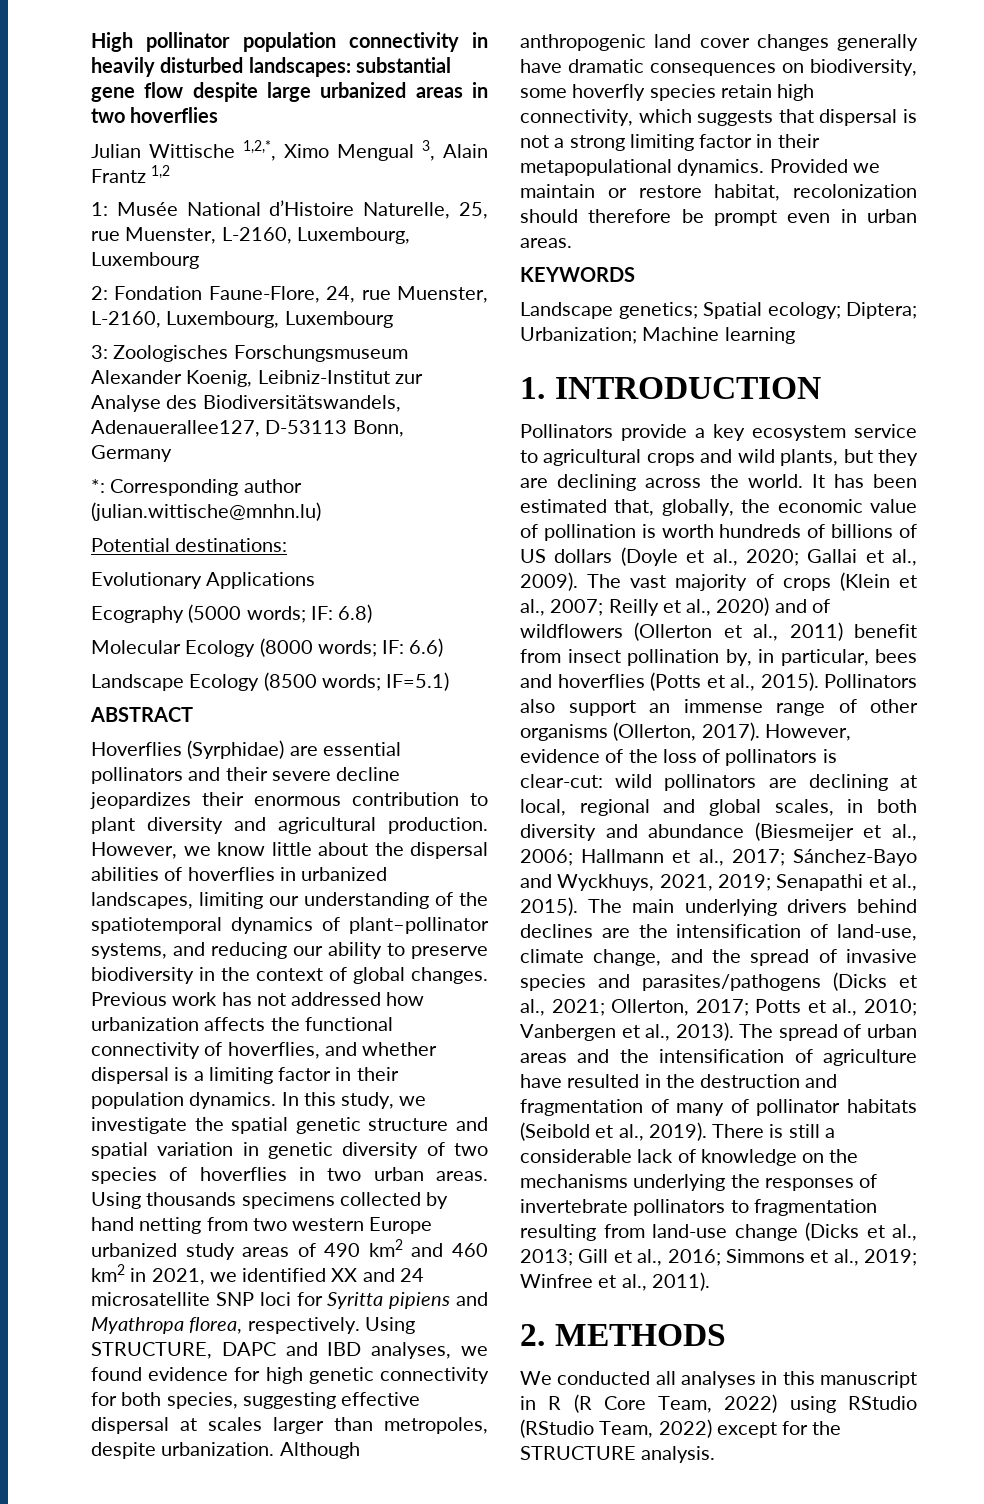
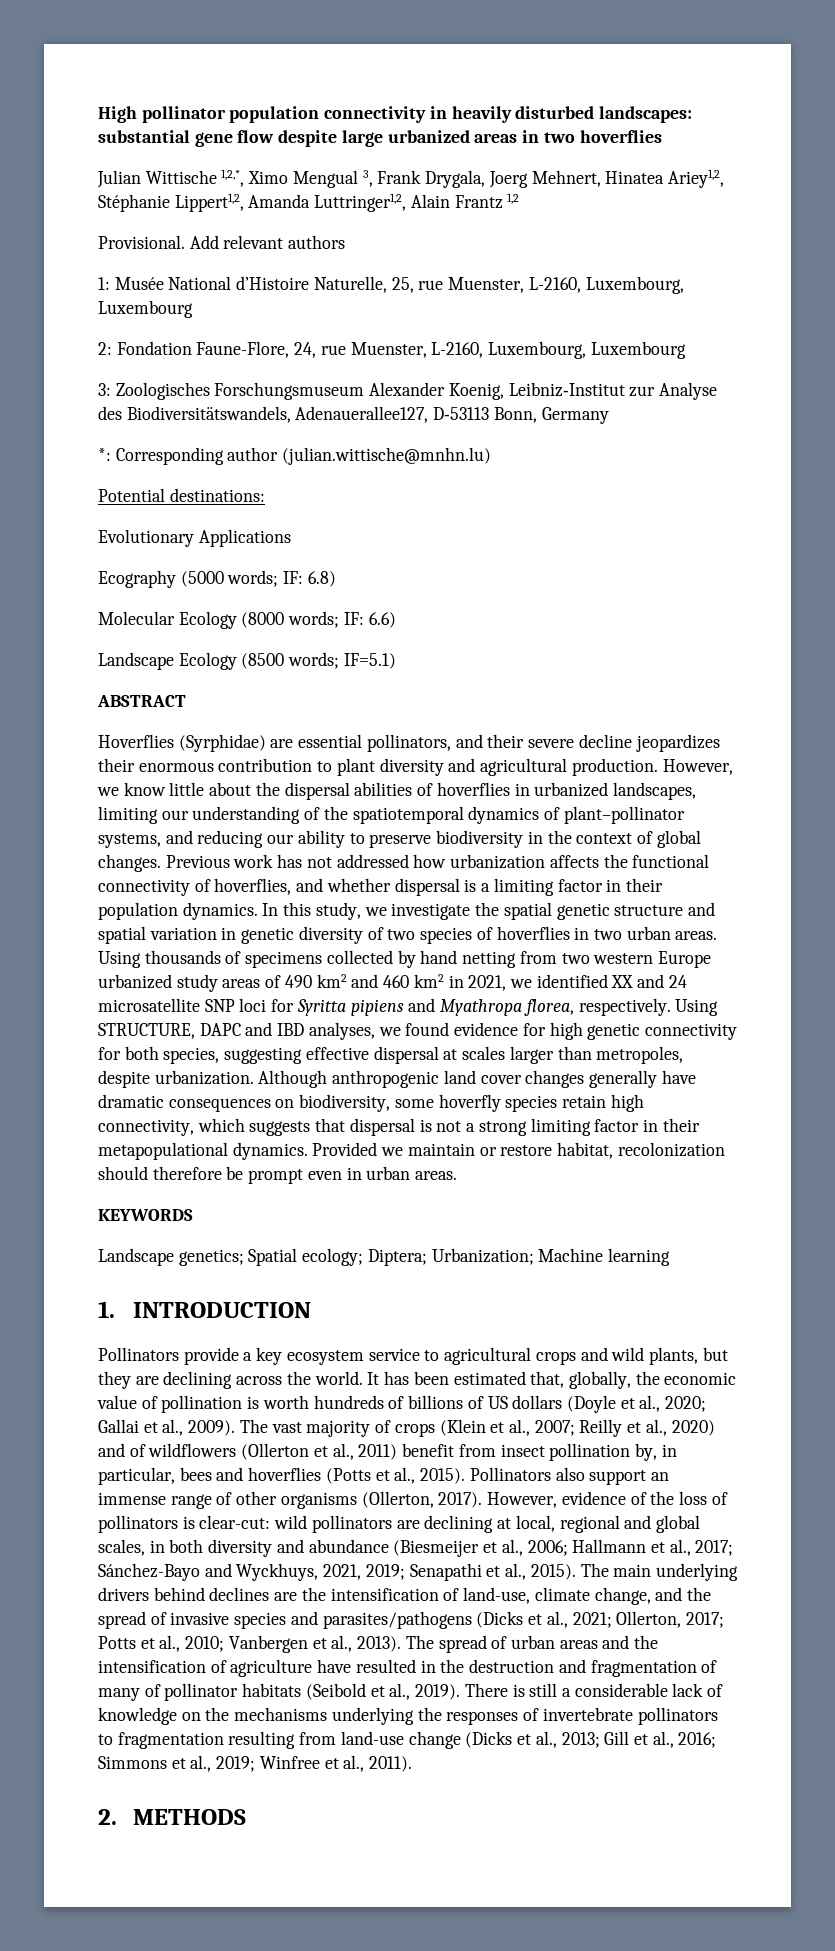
- Julian Wittische 1,2,*, Ximo Mengual 3, Alain Frantz 1,2
+ Julian Wittische 1,2,*, Ximo Mengual 3, Frank Drygala, Joerg Mehnert, Hinatea Ariey1,2, Stéphanie Lippert1,2, Amanda Luttringer1,2, Alain Frantz 1,2
+ Provisional. Add relevant authors
- Hoverflies (Syrphidae) are essential pollinators and their severe decline jeopardizes their enormous contribution to plant diversity and agricultural production.
+ Hoverflies (Syrphidae) are essential pollinators, and their severe decline jeopardizes their enormous contribution to plant diversity and agricultural production.
- Using thousands specimens collected by hand netting from two western Europe urbanized study areas of 490 km2 and 460 km2 in 2021, we identified XX and 24 microsatellite SNP loci for Syritta pipiens and Myathropa florea, respectively.
+ Using thousands of specimens collected by hand netting from two western Europe urbanized study areas of 490 km2 and 460 km2 in 2021, we identified XX and 24 microsatellite SNP loci for Syritta pipiens and Myathropa florea, respectively.
- We conducted all analyses in this manuscript in R (R Core Team, 2022) using RStudio (RStudio Team, 2022) except for the STRUCTURE analysis.

